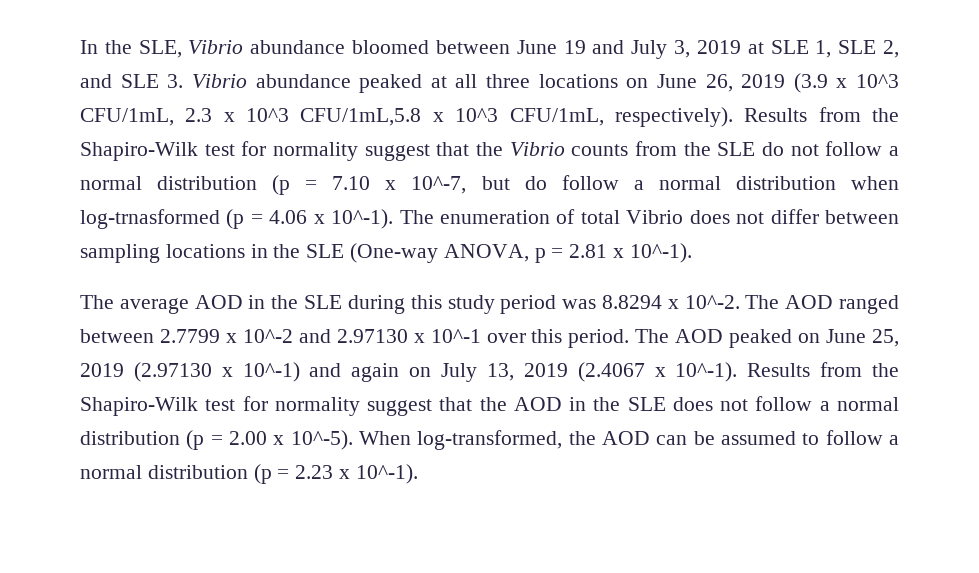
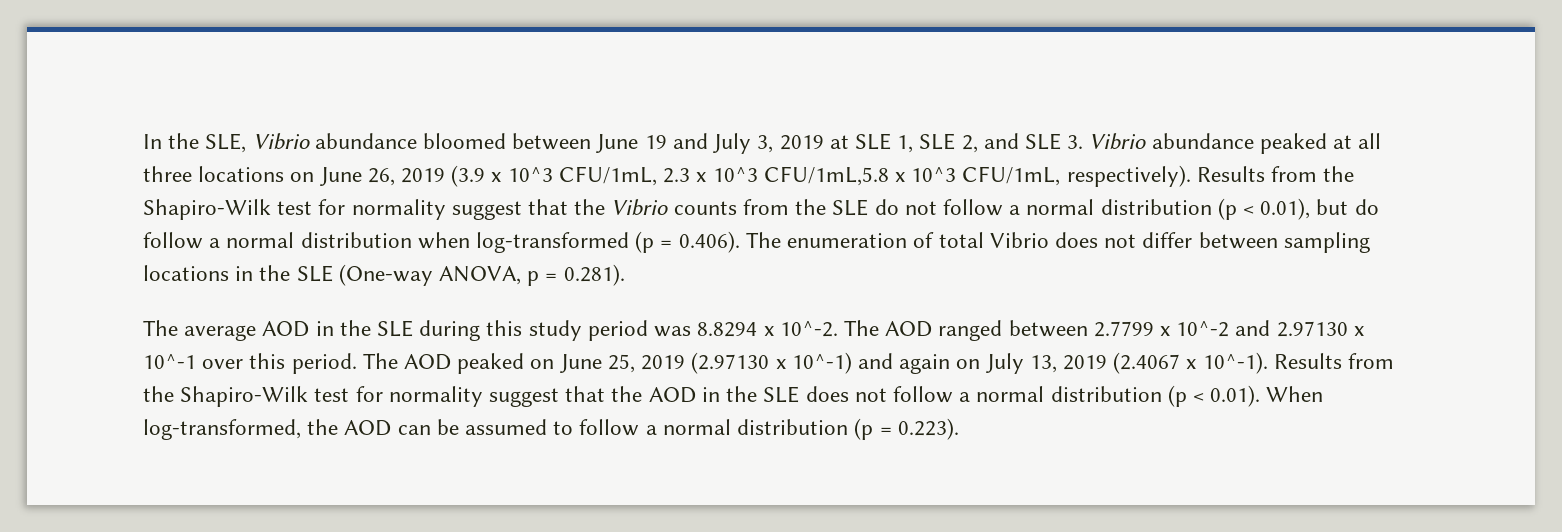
- Results from the Shapiro-Wilk test for normality suggest that the Vibrio counts from the SLE do not follow a normal distribution (p = 7.10 x 10^-7, but do follow a normal distribution when log-trnasformed (p = 4.06 x 10^-1). The enumeration of total Vibrio does not differ between sampling locations in the SLE (One-way ANOVA, p = 2.81 x 10^-1).
+ Results from the Shapiro-Wilk test for normality suggest that the Vibrio counts from the SLE do not follow a normal distribution (p < 0.01), but do follow a normal distribution when log-transformed (p = 0.406). The enumeration of total Vibrio does not differ between sampling locations in the SLE (One-way ANOVA, p = 0.281).
- Results from the Shapiro-Wilk test for normality suggest that the AOD in the SLE does not follow a normal distribution (p = 2.00 x 10^-5). When log-transformed, the AOD can be assumed to follow a normal distribution (p = 2.23 x 10^-1).
+ Results from the Shapiro-Wilk test for normality suggest that the AOD in the SLE does not follow a normal distribution (p < 0.01). When log-transformed, the AOD can be assumed to follow a normal distribution (p = 0.223).

